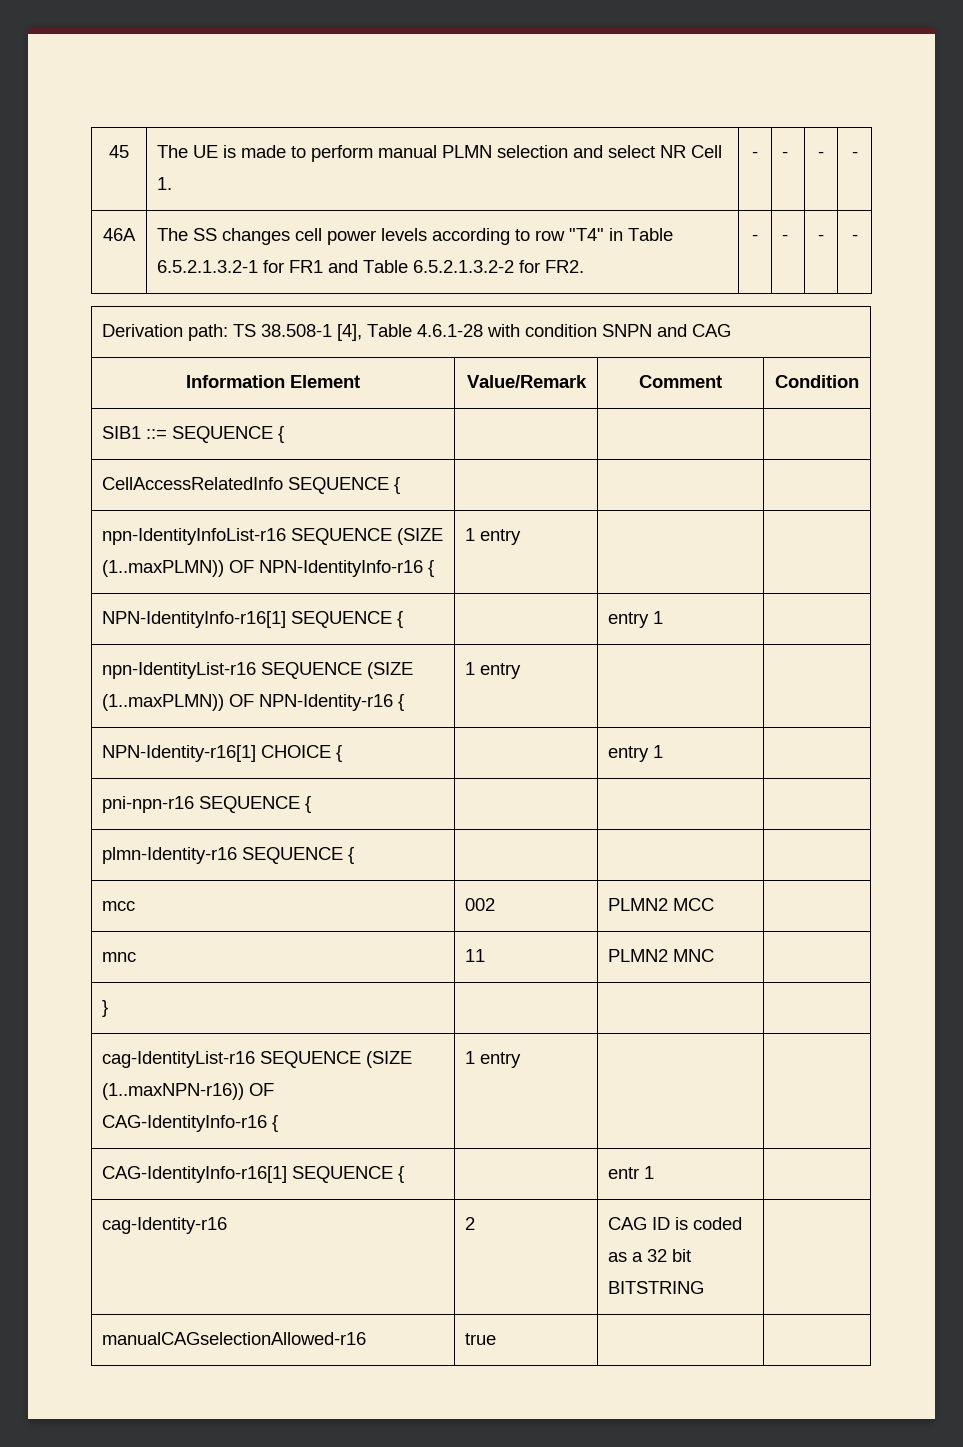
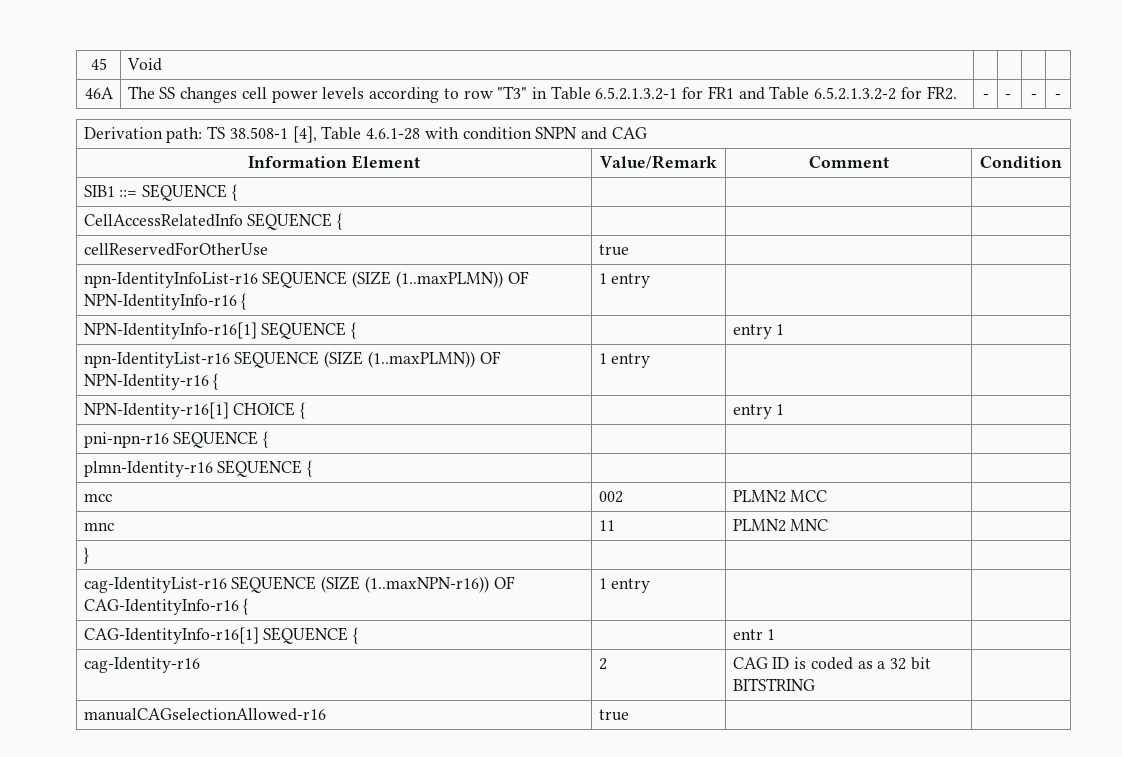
- 45 | The UE is made to perform manual PLMN selection and select NR Cell 1. | - | - | - | -
+ 45 | Void | | | |
- 46A | The SS changes cell power levels according to row "T4" in Table 6.5.2.1.3.2-1 for FR1 and Table 6.5.2.1.3.2-2 for FR2. | - | - | - | -
+ 46A | The SS changes cell power levels according to row "T3" in Table 6.5.2.1.3.2-1 for FR1 and Table 6.5.2.1.3.2-2 for FR2. | - | - | - | -
+ cellReservedForOtherUse | true | |

